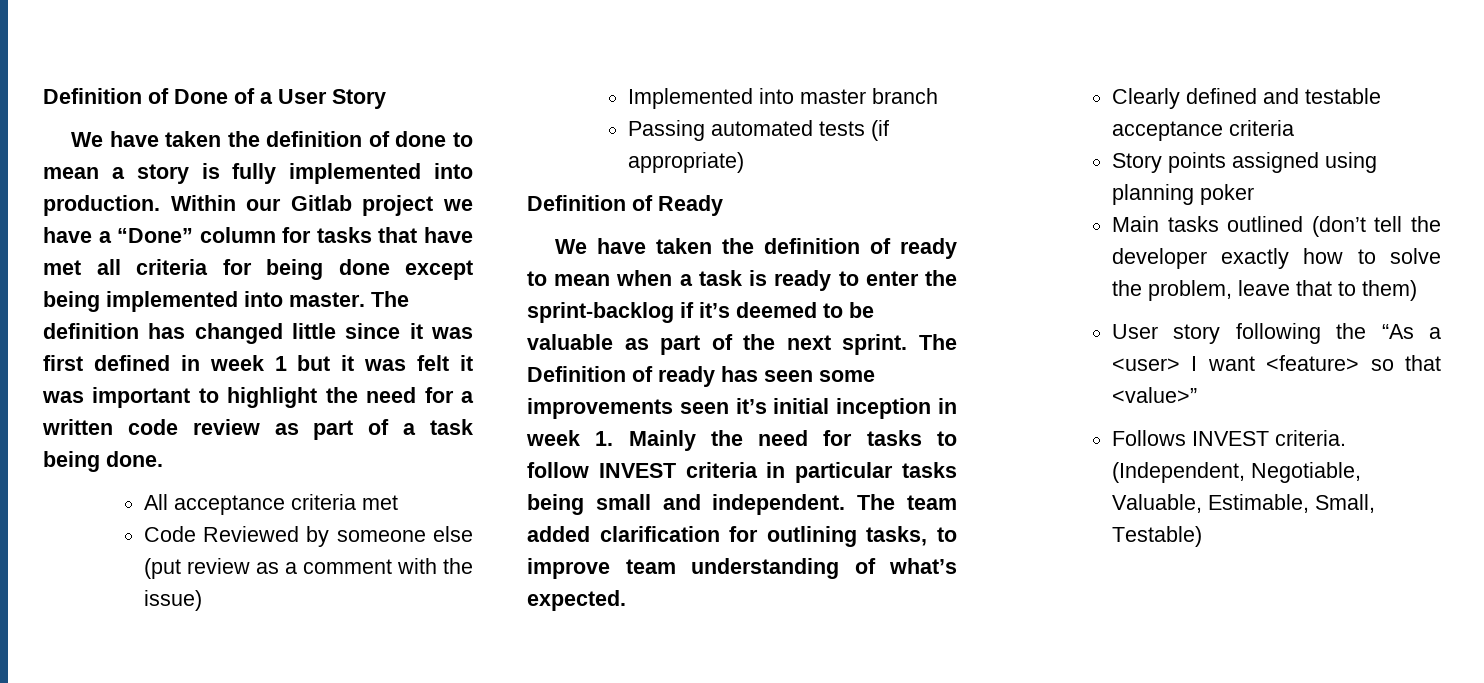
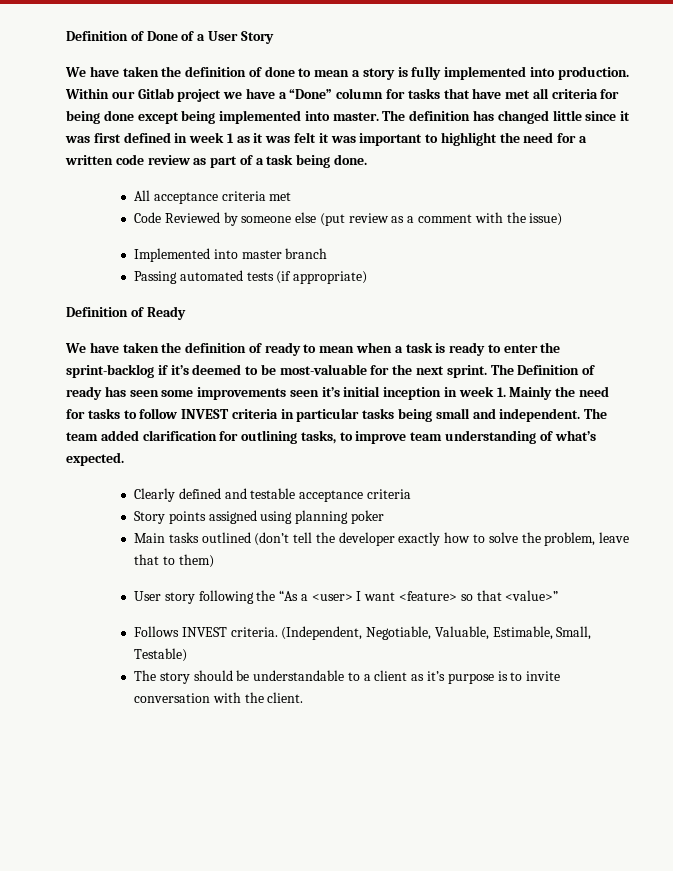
- The definition has changed little since it was first defined in week 1 but it was felt it was important to highlight the need for a written code review as part of a task being done.
+ The definition has changed little since it was first defined in week 1 as it was felt it was important to highlight the need for a written code review as part of a task being done.
- We have taken the definition of ready to mean when a task is ready to enter the sprint-backlog if it’s deemed to be valuable as part of the next sprint.
+ We have taken the definition of ready to mean when a task is ready to enter the sprint-backlog if it’s deemed to be most-valuable for the next sprint.
+ The story should be understandable to a client as it’s purpose is to invite conversation with the client.

